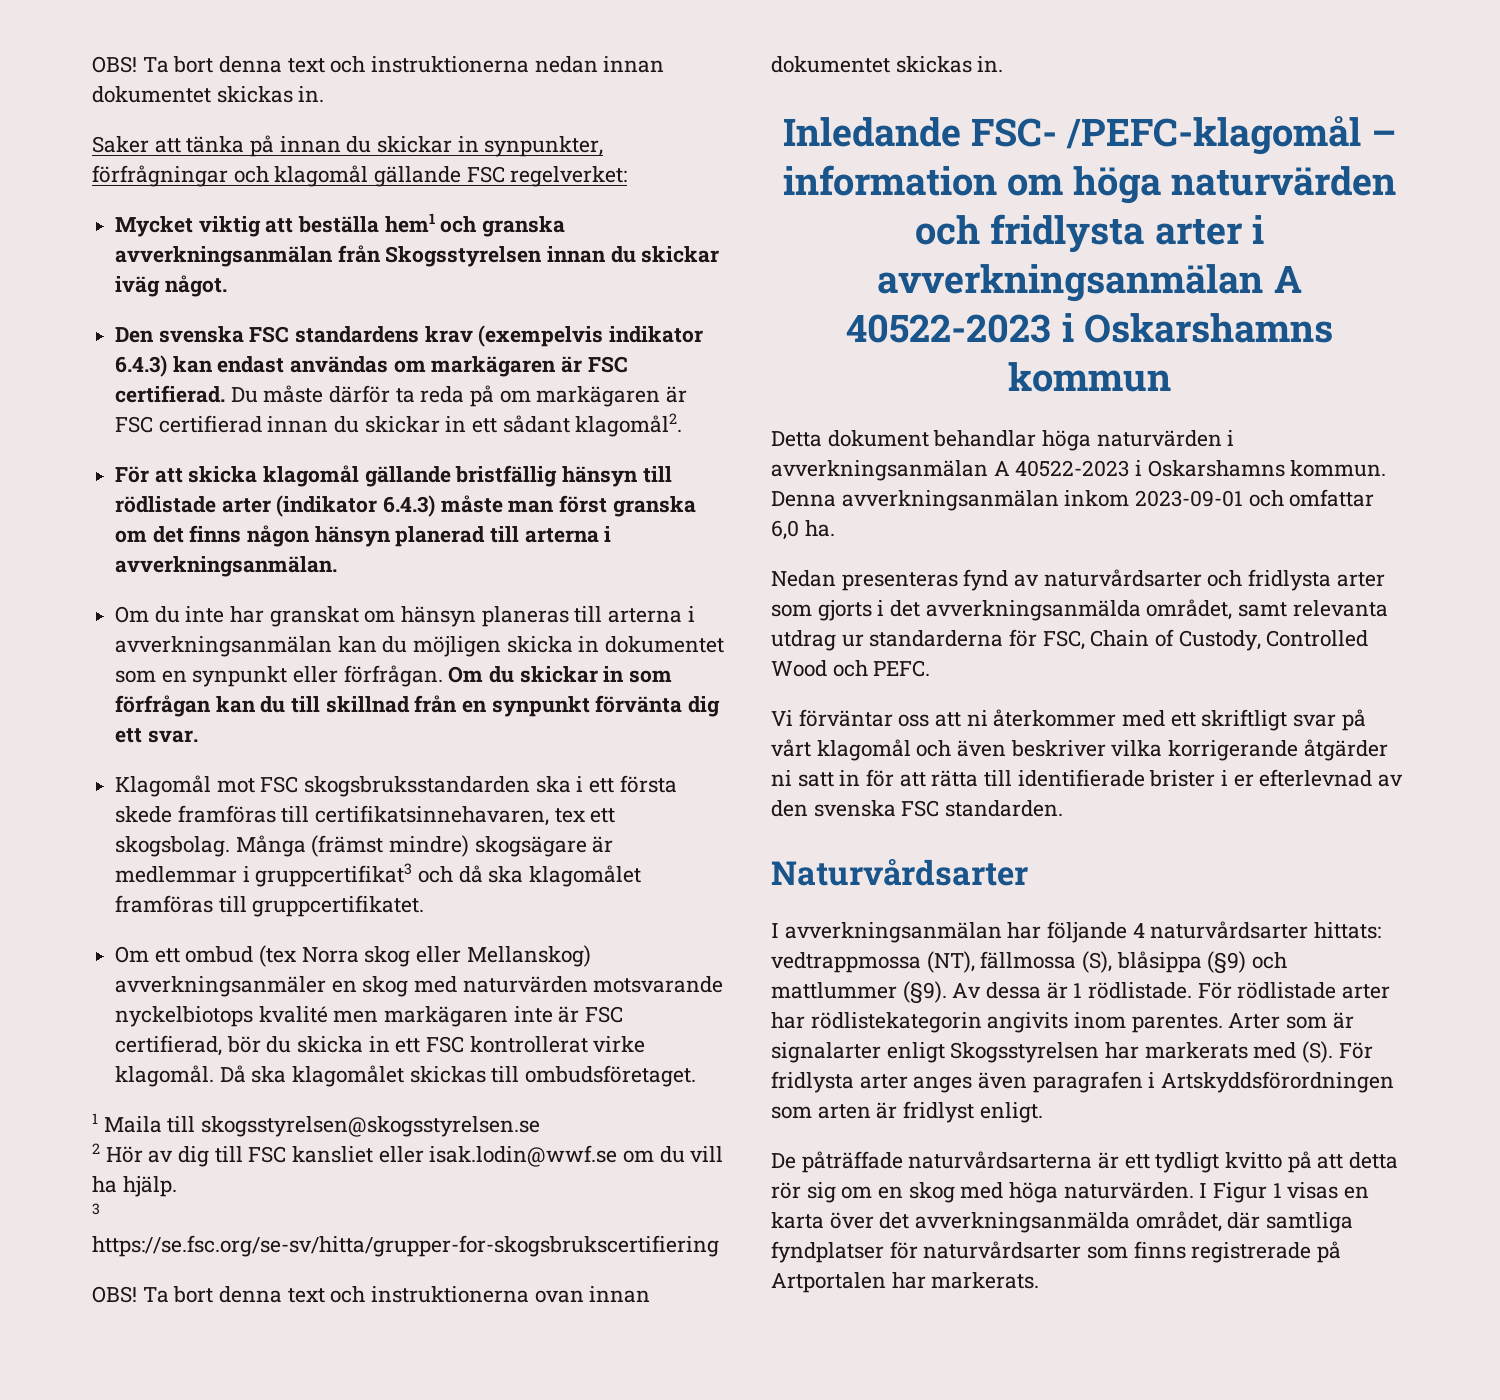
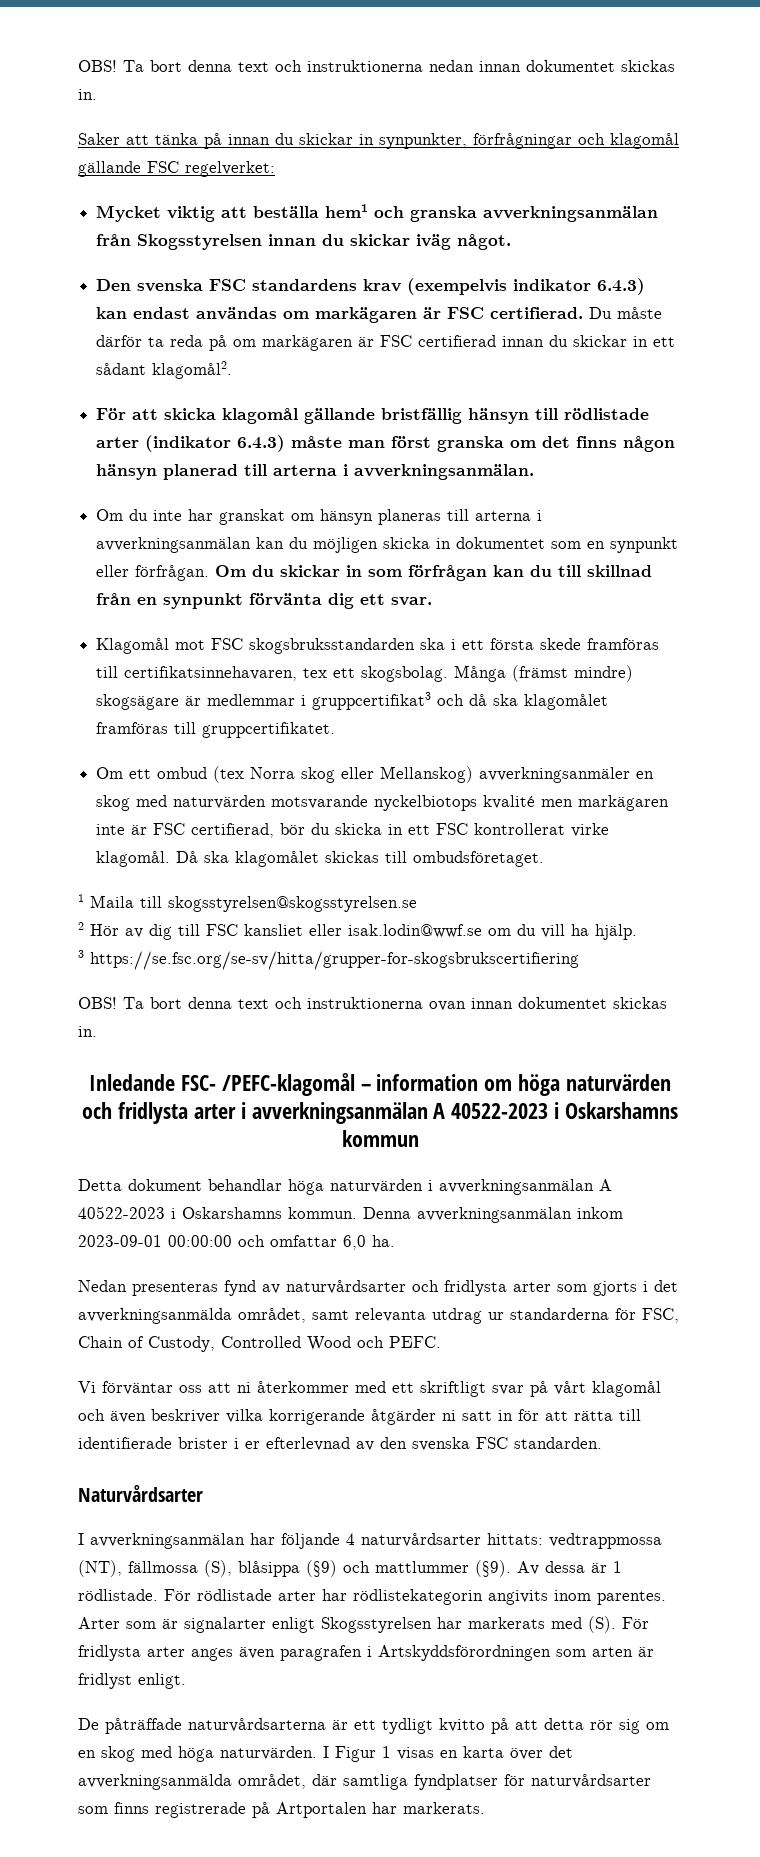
- Denna avverkningsanmälan inkom 2023-09-01 och omfattar 6,0 ha.
+ Denna avverkningsanmälan inkom 2023-09-01 00:00:00 och omfattar 6,0 ha.

